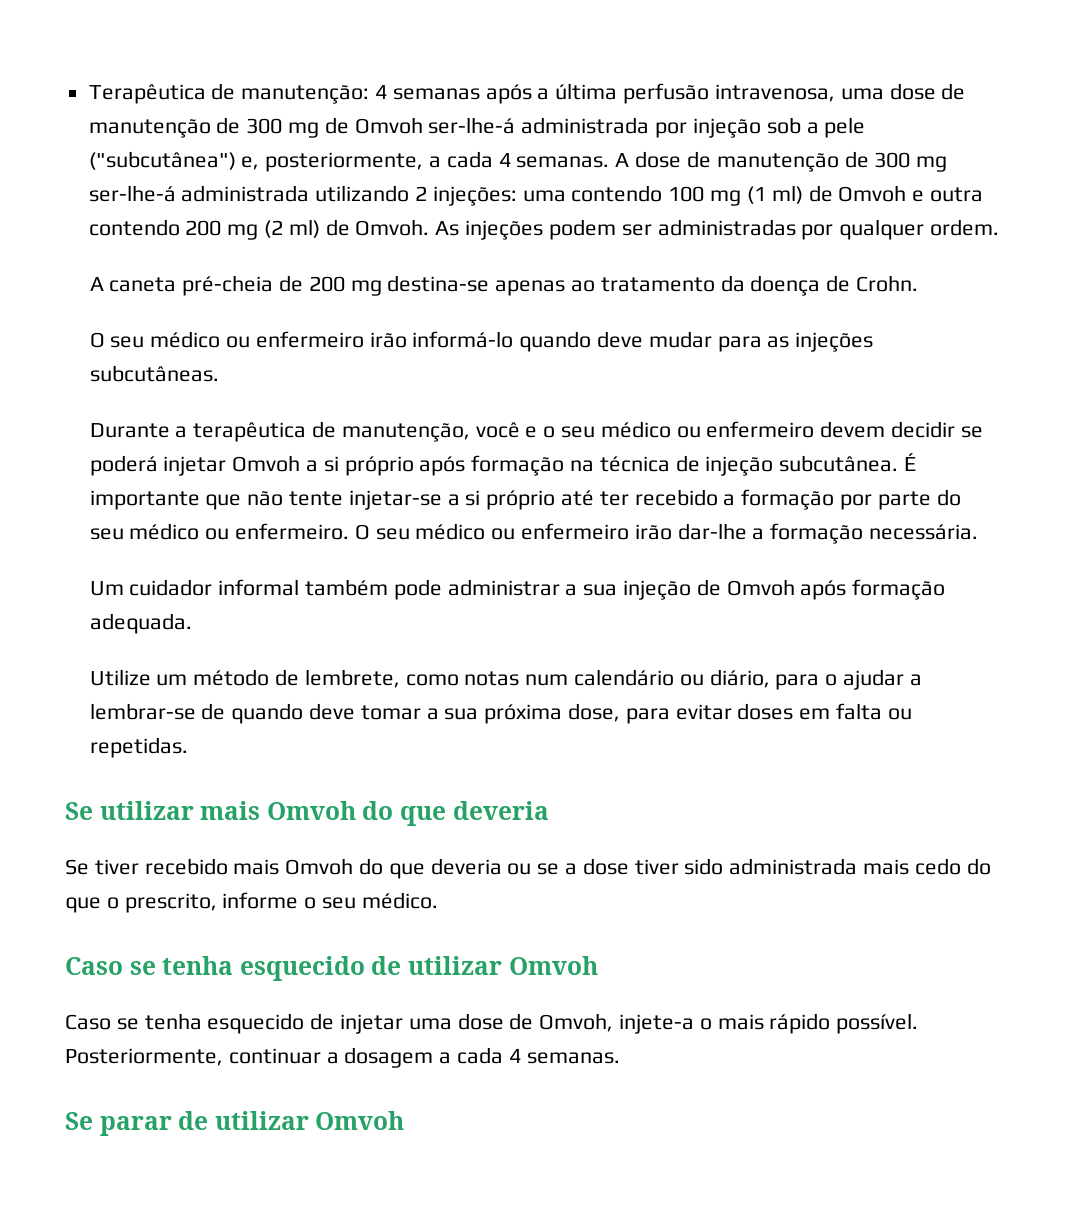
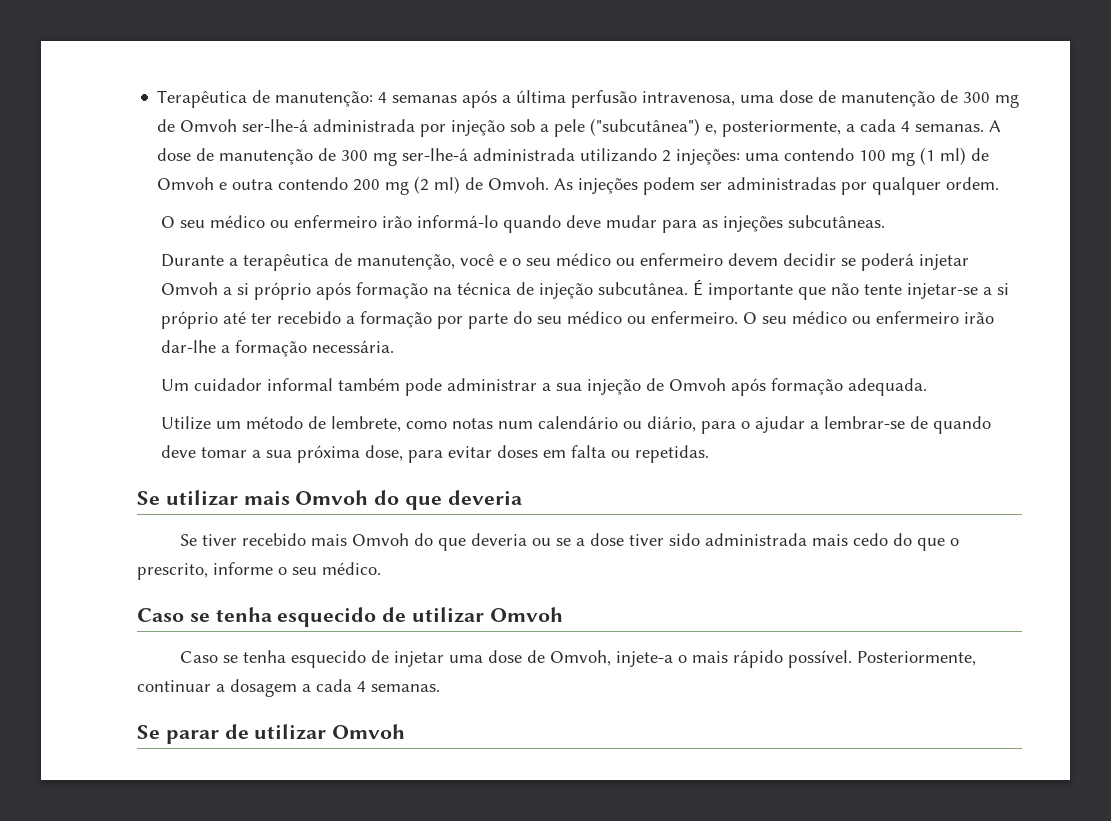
- A caneta pré-cheia de 200 mg destina-se apenas ao tratamento da doença de Crohn.

